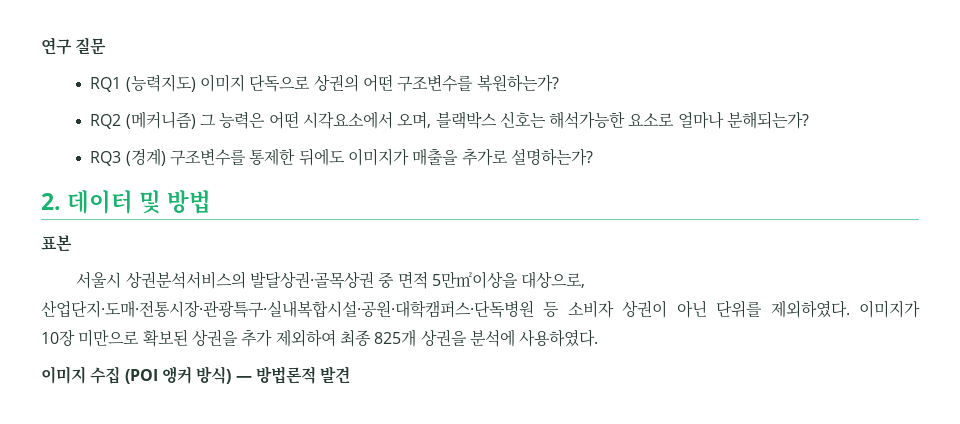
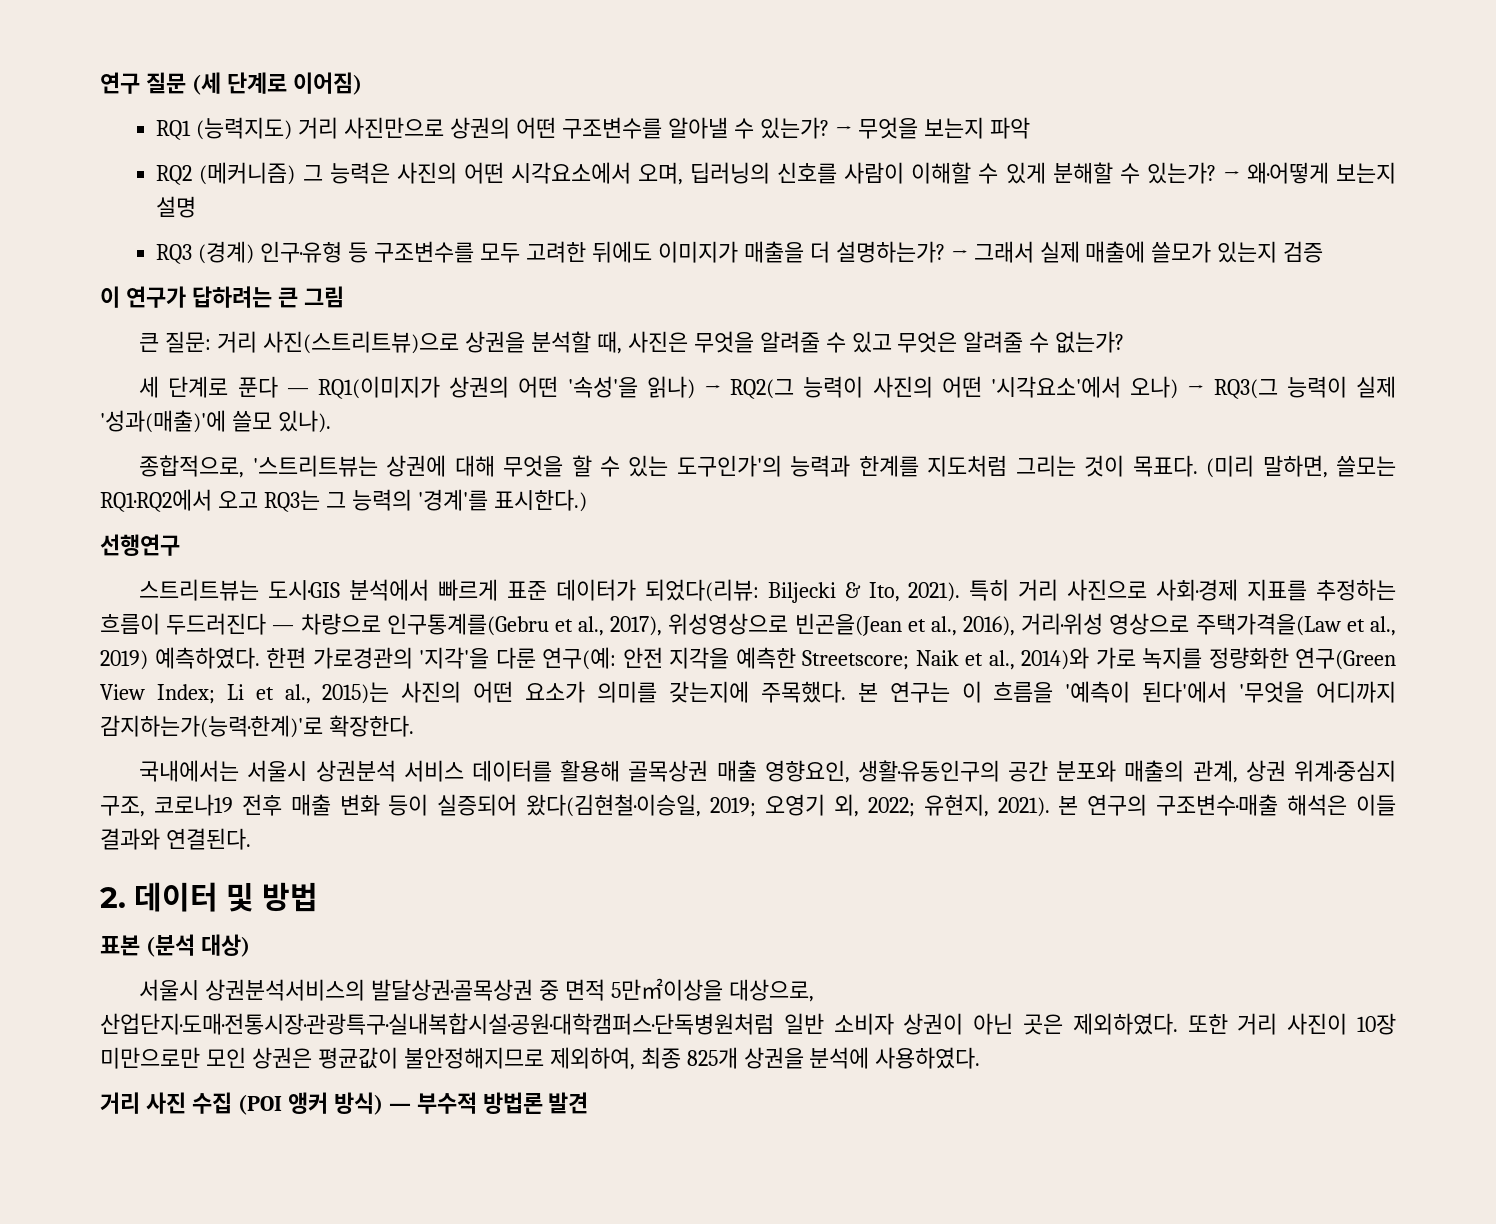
- 연구 질문
+ 연구 질문 (세 단계로 이어짐)
- RQ1 (능력지도) 이미지 단독으로 상권의 어떤 구조변수를 복원하는가?
+ RQ1 (능력지도) 거리 사진만으로 상권의 어떤 구조변수를 알아낼 수 있는가? → 무엇을 보는지 파악
- RQ2 (메커니즘) 그 능력은 어떤 시각요소에서 오며, 블랙박스 신호는 해석가능한 요소로 얼마나 분해되는가?
- RQ3 (경계) 구조변수를 통제한 뒤에도 이미지가 매출을 추가로 설명하는가?
+ RQ2 (메커니즘) 그 능력은 사진의 어떤 시각요소에서 오며, 딥러닝의 신호를 사람이 이해할 수 있게 분해할 수 있는가? → 왜·어떻게 보는지 설명
+ RQ3 (경계) 인구·유형 등 구조변수를 모두 고려한 뒤에도 이미지가 매출을 더 설명하는가? → 그래서 실제 매출에 쓸모가 있는지 검증
+ 이 연구가 답하려는 큰 그림
+ 큰 질문: 거리 사진(스트리트뷰)으로 상권을 분석할 때, 사진은 무엇을 알려줄 수 있고 무엇은 알려줄 수 없는가?
+ 세 단계로 푼다 — RQ1(이미지가 상권의 어떤 '속성'을 읽나) → RQ2(그 능력이 사진의 어떤 '시각요소'에서 오나) → RQ3(그 능력이 실제 '성과(매출)'에 쓸모 있나).
+ 종합적으로, '스트리트뷰는 상권에 대해 무엇을 할 수 있는 도구인가'의 능력과 한계를 지도처럼 그리는 것이 목표다. (미리 말하면, 쓸모는 RQ1·RQ2에서 오고 RQ3는 그 능력의 '경계'를 표시한다.)
+ 선행연구
+ 스트리트뷰는 도시·GIS 분석에서 빠르게 표준 데이터가 되었다(리뷰: Biljecki & Ito, 2021). 특히 거리 사진으로 사회·경제 지표를 추정하는 흐름이 두드러진다 — 차량으로 인구통계를(Gebru et al., 2017), 위성영상으로 빈곤을(Jean et al., 2016), 거리·위성 영상으로 주택가격을(Law et al., 2019) 예측하였다. 한편 가로경관의 '지각'을 다룬 연구(예: 안전 지각을 예측한 Streetscore; Naik et al., 2014)와 가로 녹지를 정량화한 연구(Green View Index; Li et al., 2015)는 사진의 어떤 요소가 의미를 갖는지에 주목했다. 본 연구는 이 흐름을 '예측이 된다'에서 '무엇을 어디까지 감지하는가(능력·한계)'로 확장한다.
+ 국내에서는 서울시 상권분석 서비스 데이터를 활용해 골목상권 매출 영향요인, 생활·유동인구의 공간 분포와 매출의 관계, 상권 위계·중심지 구조, 코로나19 전후 매출 변화 등이 실증되어 왔다(김현철·이승일, 2019; 오영기 외, 2022; 유현지, 2021). 본 연구의 구조변수·매출 해석은 이들 결과와 연결된다.
- 표본
+ 표본 (분석 대상)
- 서울시 상권분석서비스의 발달상권·골목상권 중 면적 5만㎡이상을 대상으로, 산업단지·도매·전통시장·관광특구·실내복합시설·공원·대학캠퍼스·단독병원 등 소비자 상권이 아닌 단위를 제외하였다. 이미지가 10장 미만으로 확보된 상권을 추가 제외하여 최종 825개 상권을 분석에 사용하였다.
+ 서울시 상권분석서비스의 발달상권·골목상권 중 면적 5만㎡이상을 대상으로, 산업단지·도매·전통시장·관광특구·실내복합시설·공원·대학캠퍼스·단독병원처럼 일반 소비자 상권이 아닌 곳은 제외하였다. 또한 거리 사진이 10장 미만으로만 모인 상권은 평균값이 불안정해지므로 제외하여, 최종 825개 상권을 분석에 사용하였다.
- 이미지 수집 (POI 앵커 방식) — 방법론적 발견
+ 거리 사진 수집 (POI 앵커 방식) — 부수적 방법론 발견

